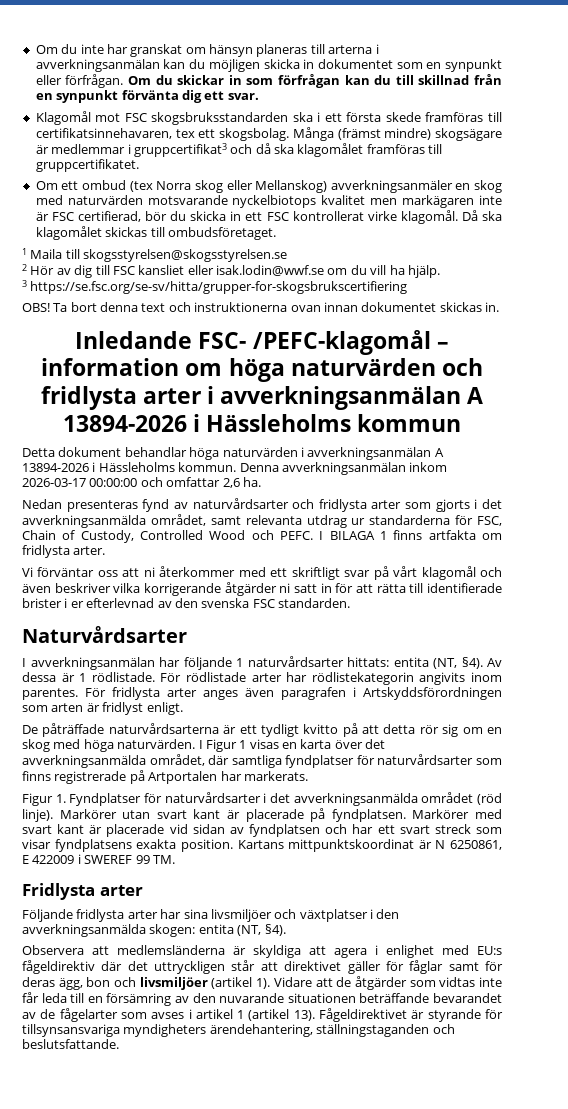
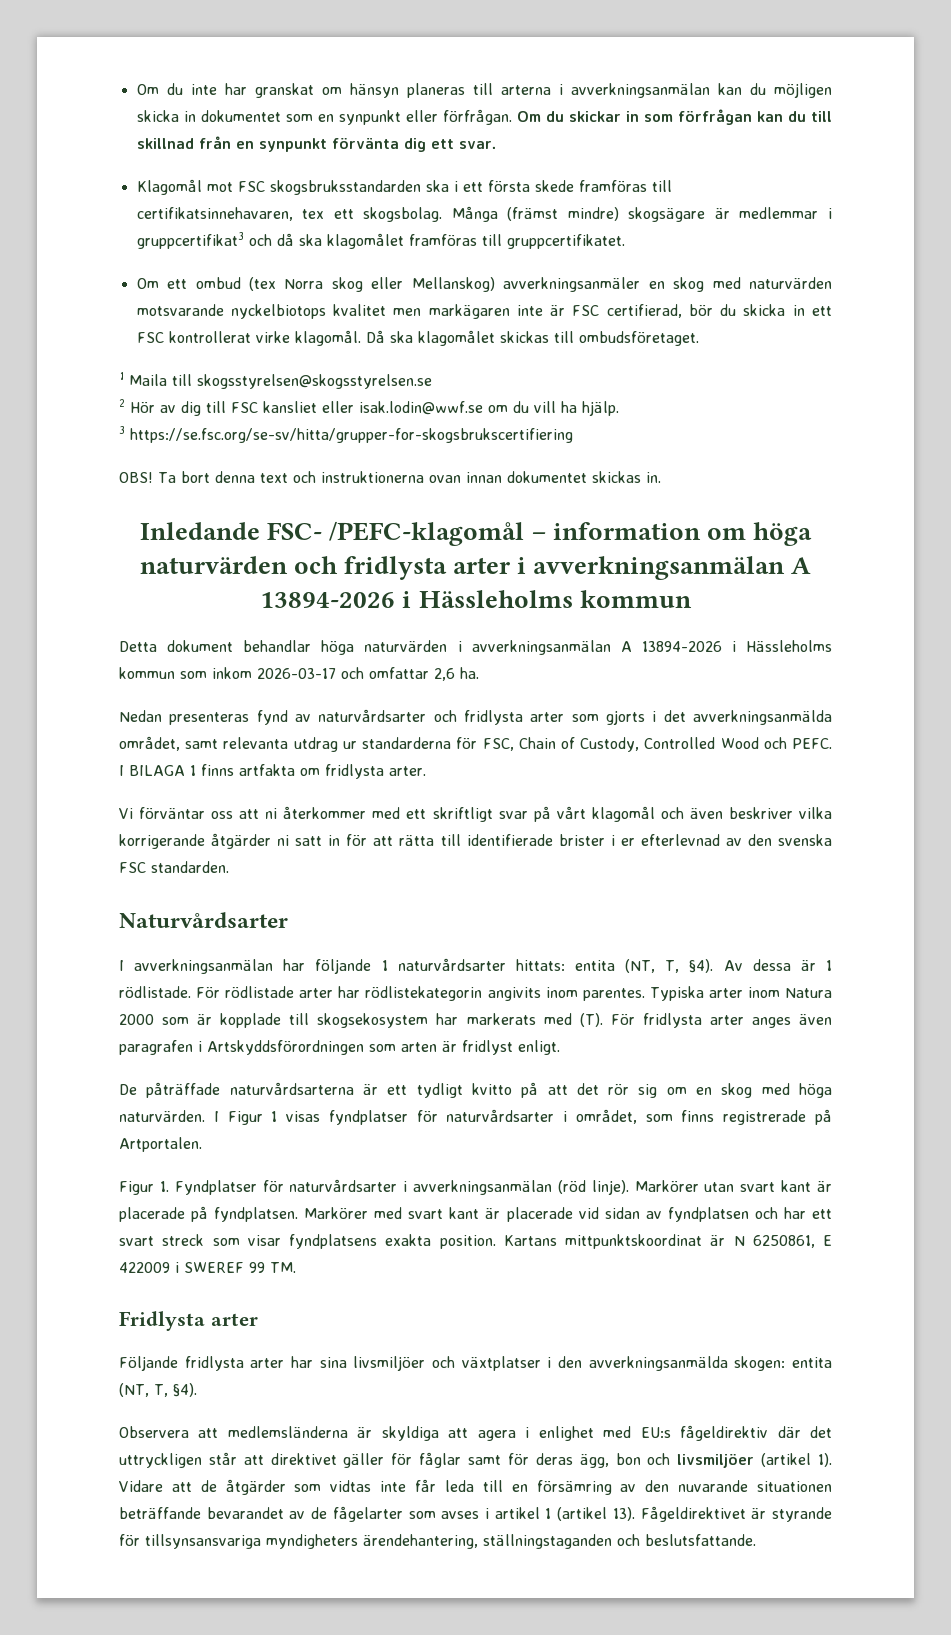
- Detta dokument behandlar höga naturvärden i avverkningsanmälan A 13894-2026 i Hässleholms kommun. Denna avverkningsanmälan inkom 2026-03-17 00:00:00 och omfattar 2,6 ha.
+ Detta dokument behandlar höga naturvärden i avverkningsanmälan A 13894-2026 i Hässleholms kommun som inkom 2026-03-17 och omfattar 2,6 ha.
- I avverkningsanmälan har följande 1 naturvårdsarter hittats: entita (NT, §4).
+ I avverkningsanmälan har följande 1 naturvårdsarter hittats: entita (NT, T, §4).
- För fridlysta arter anges även paragrafen i Artskyddsförordningen som arten är fridlyst enligt.
+ Typiska arter inom Natura 2000 som är kopplade till skogsekosystem har markerats med (T). För fridlysta arter anges även paragrafen i Artskyddsförordningen som arten är fridlyst enligt.
- De påträffade naturvårdsarterna är ett tydligt kvitto på att detta rör sig om en skog med höga naturvärden.
+ De påträffade naturvårdsarterna är ett tydligt kvitto på att det rör sig om en skog med höga naturvärden.
- I Figur 1 visas en karta över det avverkningsanmälda området, där samtliga fyndplatser för naturvårdsarter som finns registrerade på Artportalen har markerats.
+ I Figur 1 visas fyndplatser för naturvårdsarter i området, som finns registrerade på Artportalen.
- Figur 1. Fyndplatser för naturvårdsarter i det avverkningsanmälda området (röd linje).
+ Figur 1. Fyndplatser för naturvårdsarter i avverkningsanmälan (röd linje).
- Följande fridlysta arter har sina livsmiljöer och växtplatser i den avverkningsanmälda skogen: entita (NT, §4).
+ Följande fridlysta arter har sina livsmiljöer och växtplatser i den avverkningsanmälda skogen: entita (NT, T, §4).

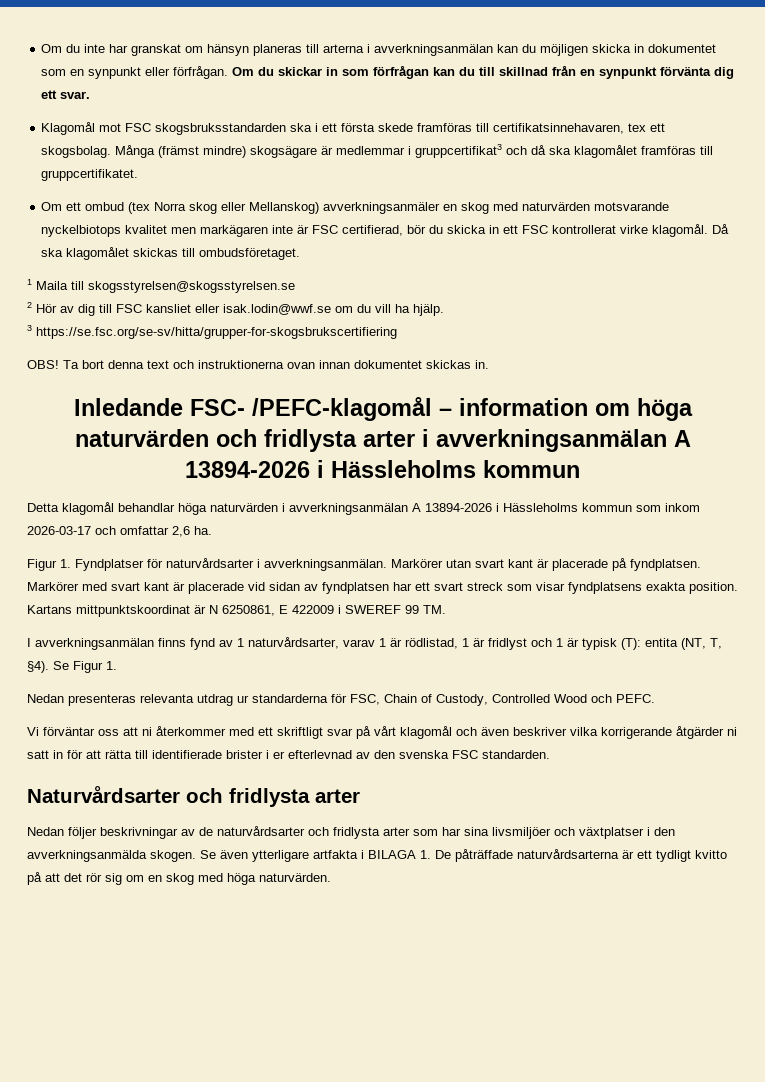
- Detta dokument behandlar höga naturvärden i avverkningsanmälan A 13894-2026 i Hässleholms kommun som inkom 2026-03-17 och omfattar 2,6 ha.
+ Detta klagomål behandlar höga naturvärden i avverkningsanmälan A 13894-2026 i Hässleholms kommun som inkom 2026-03-17 och omfattar 2,6 ha.
- Nedan presenteras fynd av naturvårdsarter och fridlysta arter som gjorts i det avverkningsanmälda området, samt relevanta utdrag ur standarderna för FSC, Chain of Custody, Controlled Wood och PEFC. I BILAGA 1 finns artfakta om fridlysta arter.
+ Figur 1. Fyndplatser för naturvårdsarter i avverkningsanmälan. Markörer utan svart kant är placerade på fyndplatsen. Markörer med svart kant är placerade vid sidan av fyndplatsen har ett svart streck som visar fyndplatsens exakta position. Kartans mittpunktskoordinat är N 6250861, E 422009 i SWEREF 99 TM.
+ I avverkningsanmälan finns fynd av 1 naturvårdsarter, varav 1 är rödlistad, 1 är fridlyst och 1 är typisk (T): entita (NT, T, §4). Se Figur 1.
+ Nedan presenteras relevanta utdrag ur standarderna för FSC, Chain of Custody, Controlled Wood och PEFC.
- Naturvårdsarter
- I avverkningsanmälan har följande 1 naturvårdsarter hittats: entita (NT, T, §4). Av dessa är 1 rödlistade. För rödlistade arter har rödlistekategorin angivits inom parentes. Typiska arter inom Natura 2000 som är kopplade till skogsekosystem har markerats med (T). För fridlysta arter anges även paragrafen i Artskyddsförordningen som arten är fridlyst enligt.
- De påträffade naturvårdsarterna är ett tydligt kvitto på att det rör sig om en skog med höga naturvärden. I Figur 1 visas fyndplatser för naturvårdsarter i området, som finns registrerade på Artportalen.
- Figur 1. Fyndplatser för naturvårdsarter i avverkningsanmälan (röd linje). Markörer utan svart kant är placerade på fyndplatsen. Markörer med svart kant är placerade vid sidan av fyndplatsen och har ett svart streck som visar fyndplatsens exakta position. Kartans mittpunktskoordinat är N 6250861, E 422009 i SWEREF 99 TM.
- Fridlysta arter
- Följande fridlysta arter har sina livsmiljöer och växtplatser i den avverkningsanmälda skogen: entita (NT, T, §4).
- Observera att medlemsländerna är skyldiga att agera i enlighet med EU:s fågeldirektiv där det uttryckligen står att direktivet gäller för fåglar samt för deras ägg, bon och livsmiljöer (artikel 1). Vidare att de åtgärder som vidtas inte får leda till en försämring av den nuvarande situationen beträffande bevarandet av de fågelarter som avses i artikel 1 (artikel 13). Fågeldirektivet är styrande för tillsynsansvariga myndigheters ärendehantering, ställningstaganden och beslutsfattande.
+ Naturvårdsarter och fridlysta arter
+ Nedan följer beskrivningar av de naturvårdsarter och fridlysta arter som har sina livsmiljöer och växtplatser i den avverkningsanmälda skogen. Se även ytterligare artfakta i BILAGA 1. De påträffade naturvårdsarterna är ett tydligt kvitto på att det rör sig om en skog med höga naturvärden.

